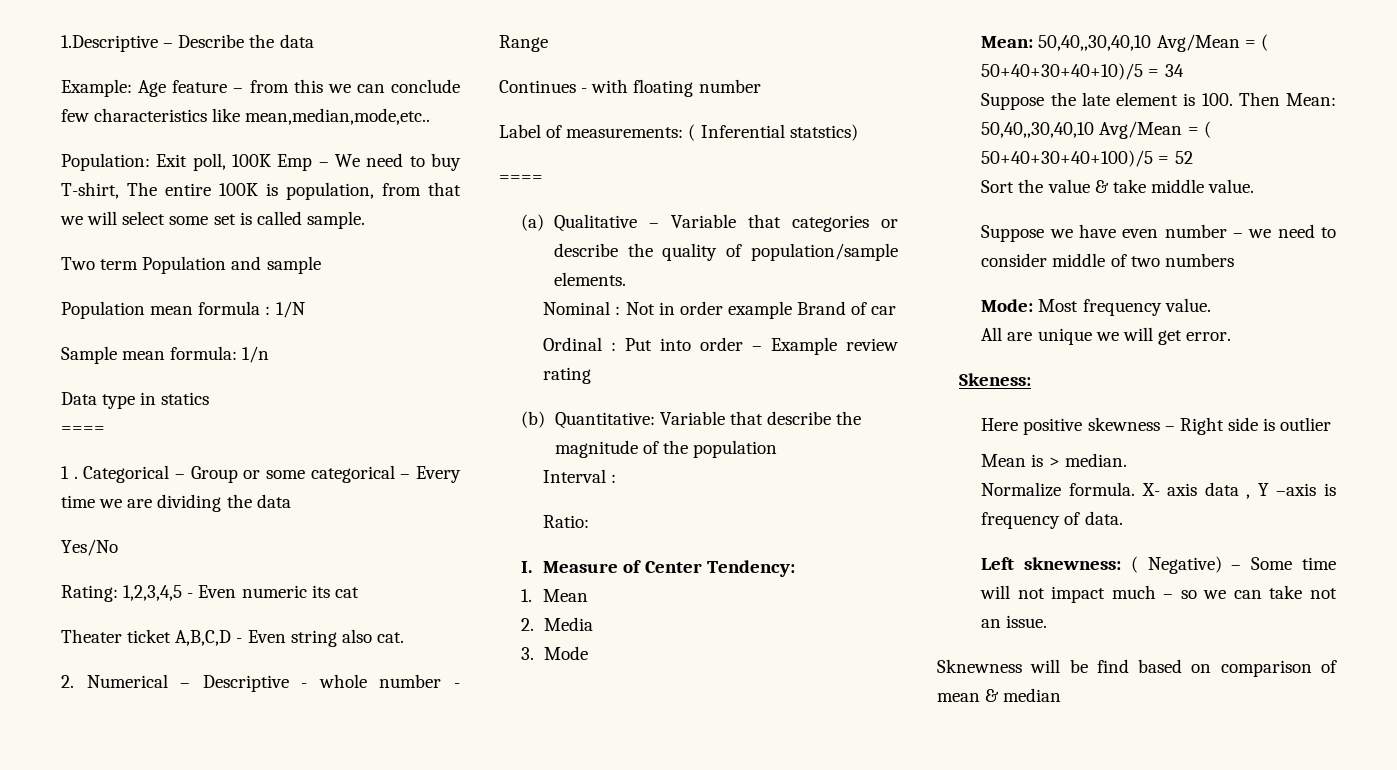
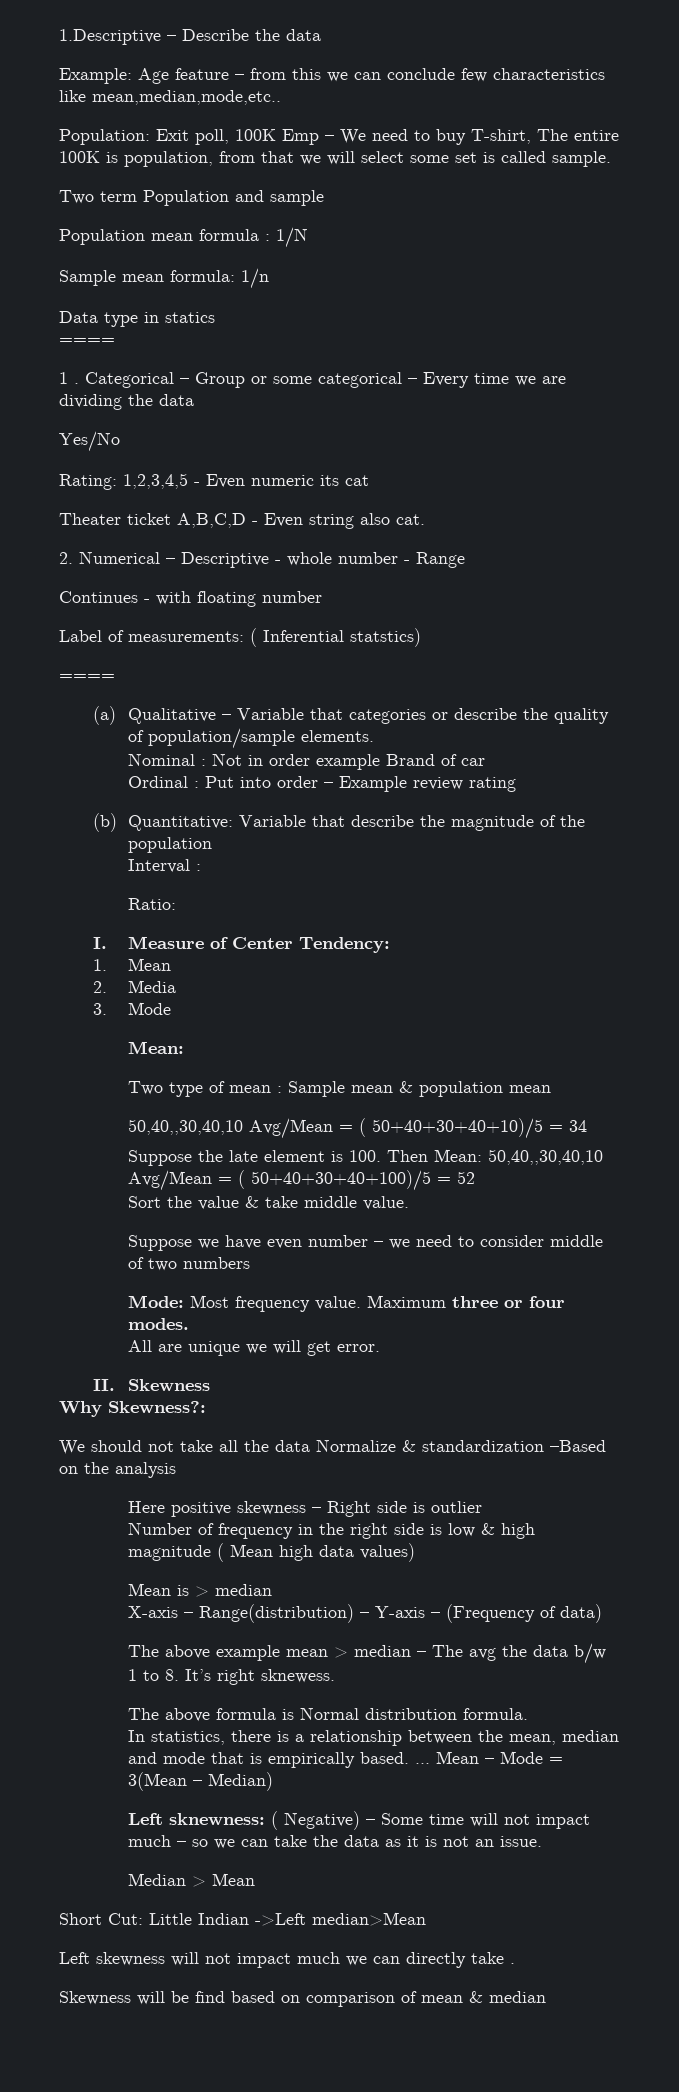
  3. Mode
- Mean: 50,40,,30,40,10 Avg/Mean = ( 50+40+30+40+10)/5 = 34
+ Mean:
+ Two type of mean : Sample mean & population mean
+ 50,40,,30,40,10 Avg/Mean = ( 50+40+30+40+10)/5 = 34
+ Maximum three or four modes.
- Skeness:
+ II. Skewness
+ Why Skewness?:
+ We should not take all the data Normalize & standardization –Based on the analysis
- Mean is > median.
- Normalize formula. X- axis data , Y –axis is frequency of data.
+ Number of frequency in the right side is low & high magnitude ( Mean high data values)
+ Mean is > median
+ X-axis – Range(distribution) – Y-axis – (Frequency of data)
+ The above example mean > median – The avg the data b/w 1 to 8. It’s right sknewess.
+ The above formula is Normal distribution formula.
+ In statistics, there is a relationship between the mean, median and mode that is empirically based. ... Mean – Mode = 3(Mean – Median)
- Left sknewness: ( Negative) – Some time will not impact much – so we can take not an issue.
- Sknewness will be find based on comparison of mean & median
+ Left sknewness: ( Negative) – Some time will not impact much – so we can take the data as it is not an issue.
+ Median > Mean
+ Short Cut: Little Indian ->Left median>Mean
+ Left skewness will not impact much we can directly take .
+ Skewness will be find based on comparison of mean & median

